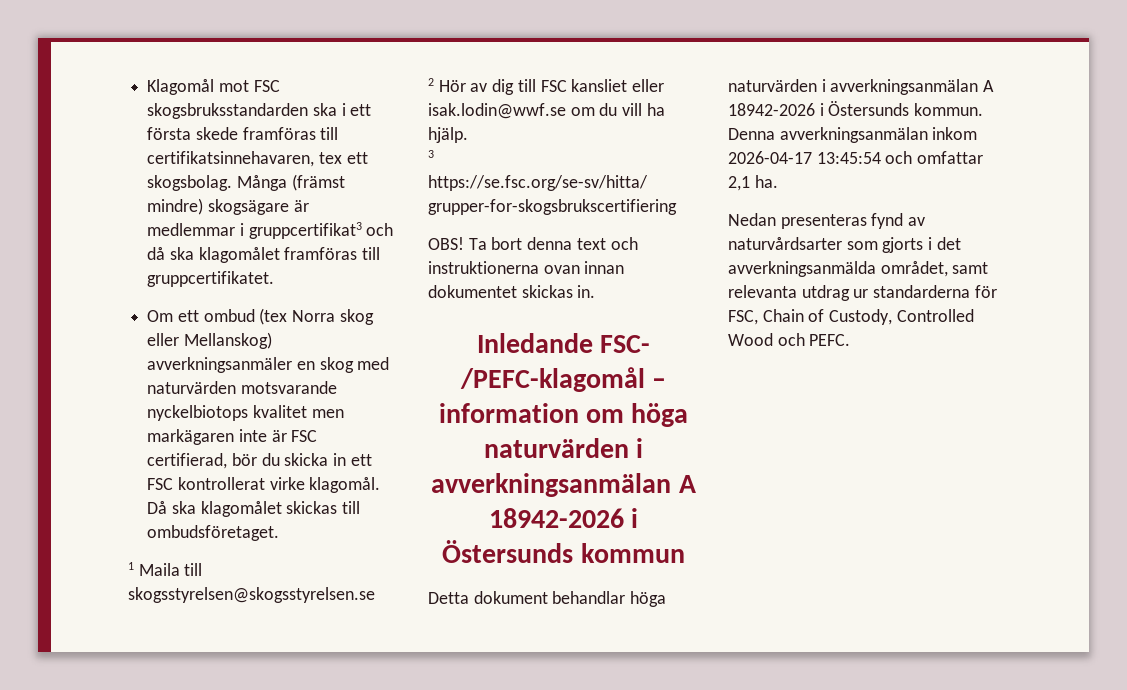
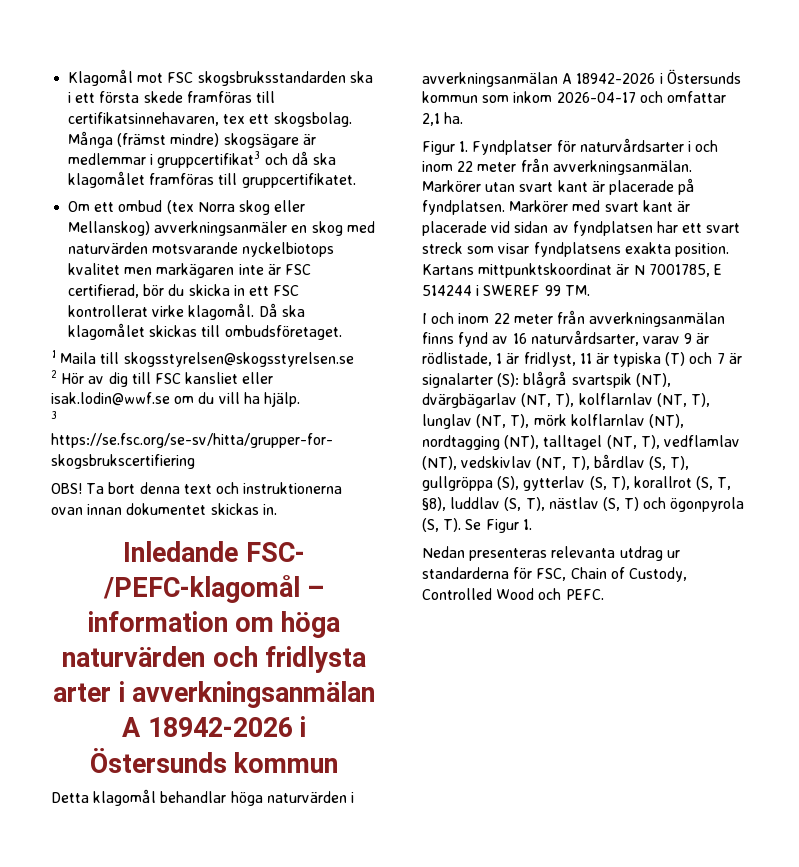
- Inledande FSC- /PEFC-klagomål – information om höga naturvärden i avverkningsanmälan A 18942-2026 i Östersunds kommun
+ Inledande FSC- /PEFC-klagomål – information om höga naturvärden och fridlysta arter i avverkningsanmälan A 18942-2026 i Östersunds kommun
- Detta dokument behandlar höga naturvärden i avverkningsanmälan A 18942-2026 i Östersunds kommun. Denna avverkningsanmälan inkom 2026-04-17 13:45:54 och omfattar 2,1 ha.
+ Detta klagomål behandlar höga naturvärden i avverkningsanmälan A 18942-2026 i Östersunds kommun som inkom 2026-04-17 och omfattar 2,1 ha.
- Nedan presenteras fynd av naturvårdsarter som gjorts i det avverkningsanmälda området, samt relevanta utdrag ur standarderna för FSC, Chain of Custody, Controlled Wood och PEFC.
+ Figur 1. Fyndplatser för naturvårdsarter i och inom 22 meter från avverkningsanmälan. Markörer utan svart kant är placerade på fyndplatsen. Markörer med svart kant är placerade vid sidan av fyndplatsen har ett svart streck som visar fyndplatsens exakta position. Kartans mittpunktskoordinat är N 7001785, E 514244 i SWEREF 99 TM.
+ I och inom 22 meter från avverkningsanmälan finns fynd av 16 naturvårdsarter, varav 9 är rödlistade, 1 är fridlyst, 11 är typiska (T) och 7 är signalarter (S): blågrå svartspik (NT), dvärgbägarlav (NT, T), kolflarnlav (NT, T), lunglav (NT, T), mörk kolflarnlav (NT), nordtagging (NT), talltagel (NT, T), vedflamlav (NT), vedskivlav (NT, T), bårdlav (S, T), gullgröppa (S), gytterlav (S, T), korallrot (S, T, §8), luddlav (S, T), nästlav (S, T) och ögonpyrola (S, T). Se Figur 1.
+ Nedan presenteras relevanta utdrag ur standarderna för FSC, Chain of Custody, Controlled Wood och PEFC.

